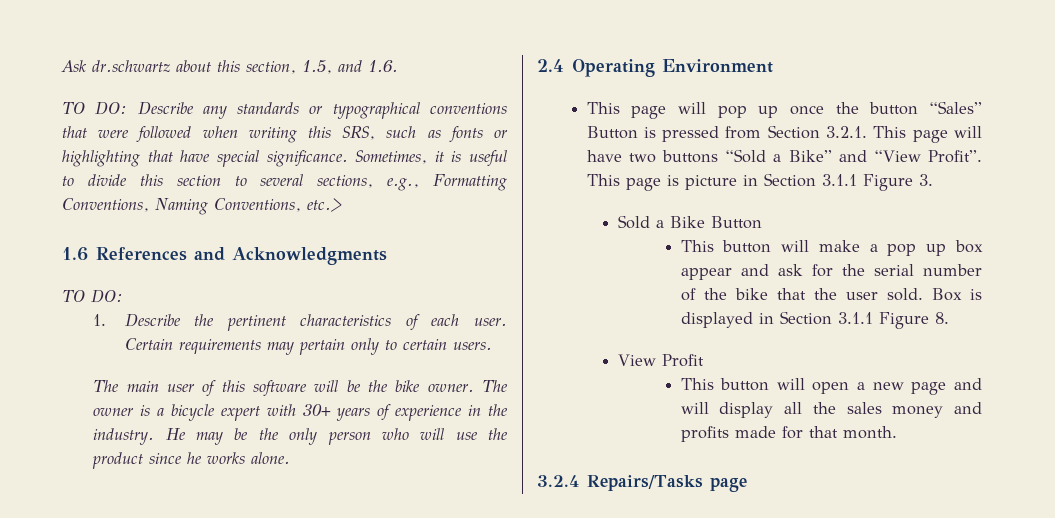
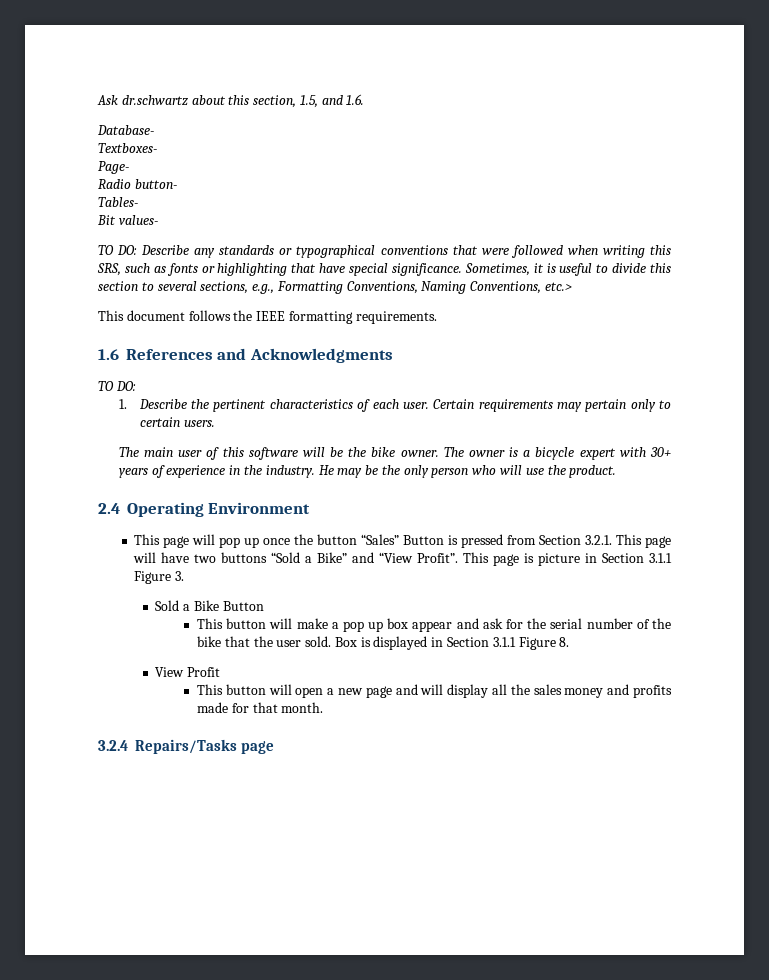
+ Database-
+ Textboxes-
+ Page-
+ Radio button-
+ Tables-
+ Bit values-
+ This document follows the IEEE formatting requirements.
- He may be the only person who will use the product since he works alone.
+ He may be the only person who will use the product.

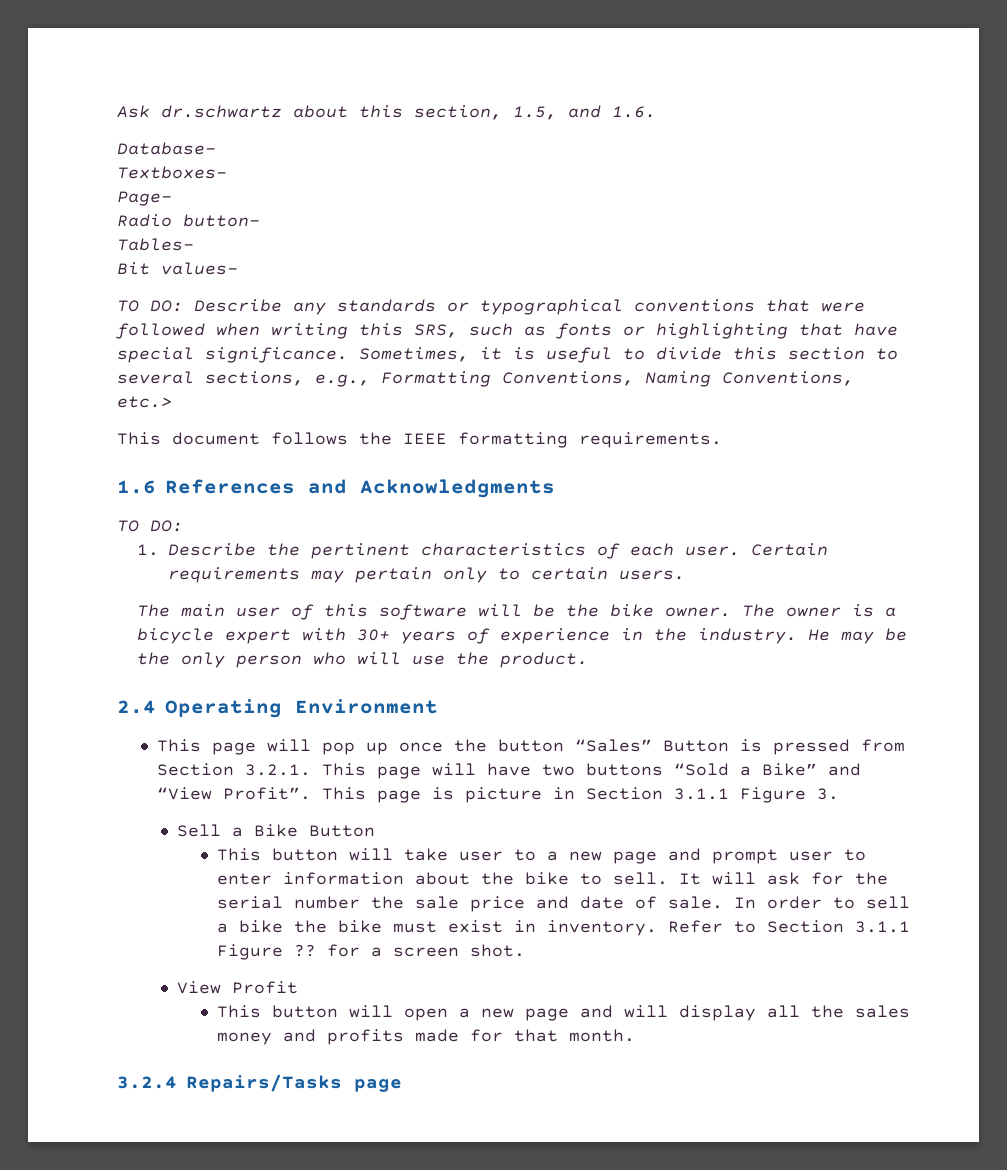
- Sold a Bike Button
+ Sell a Bike Button
- This button will make a pop up box appear and ask for the serial number of the bike that the user sold. Box is displayed in Section 3.1.1 Figure 8.
+ This button will take user to a new page and prompt user to enter information about the bike to sell. It will ask for the serial number the sale price and date of sale. In order to sell a bike the bike must exist in inventory. Refer to Section 3.1.1 Figure ?? for a screen shot.

